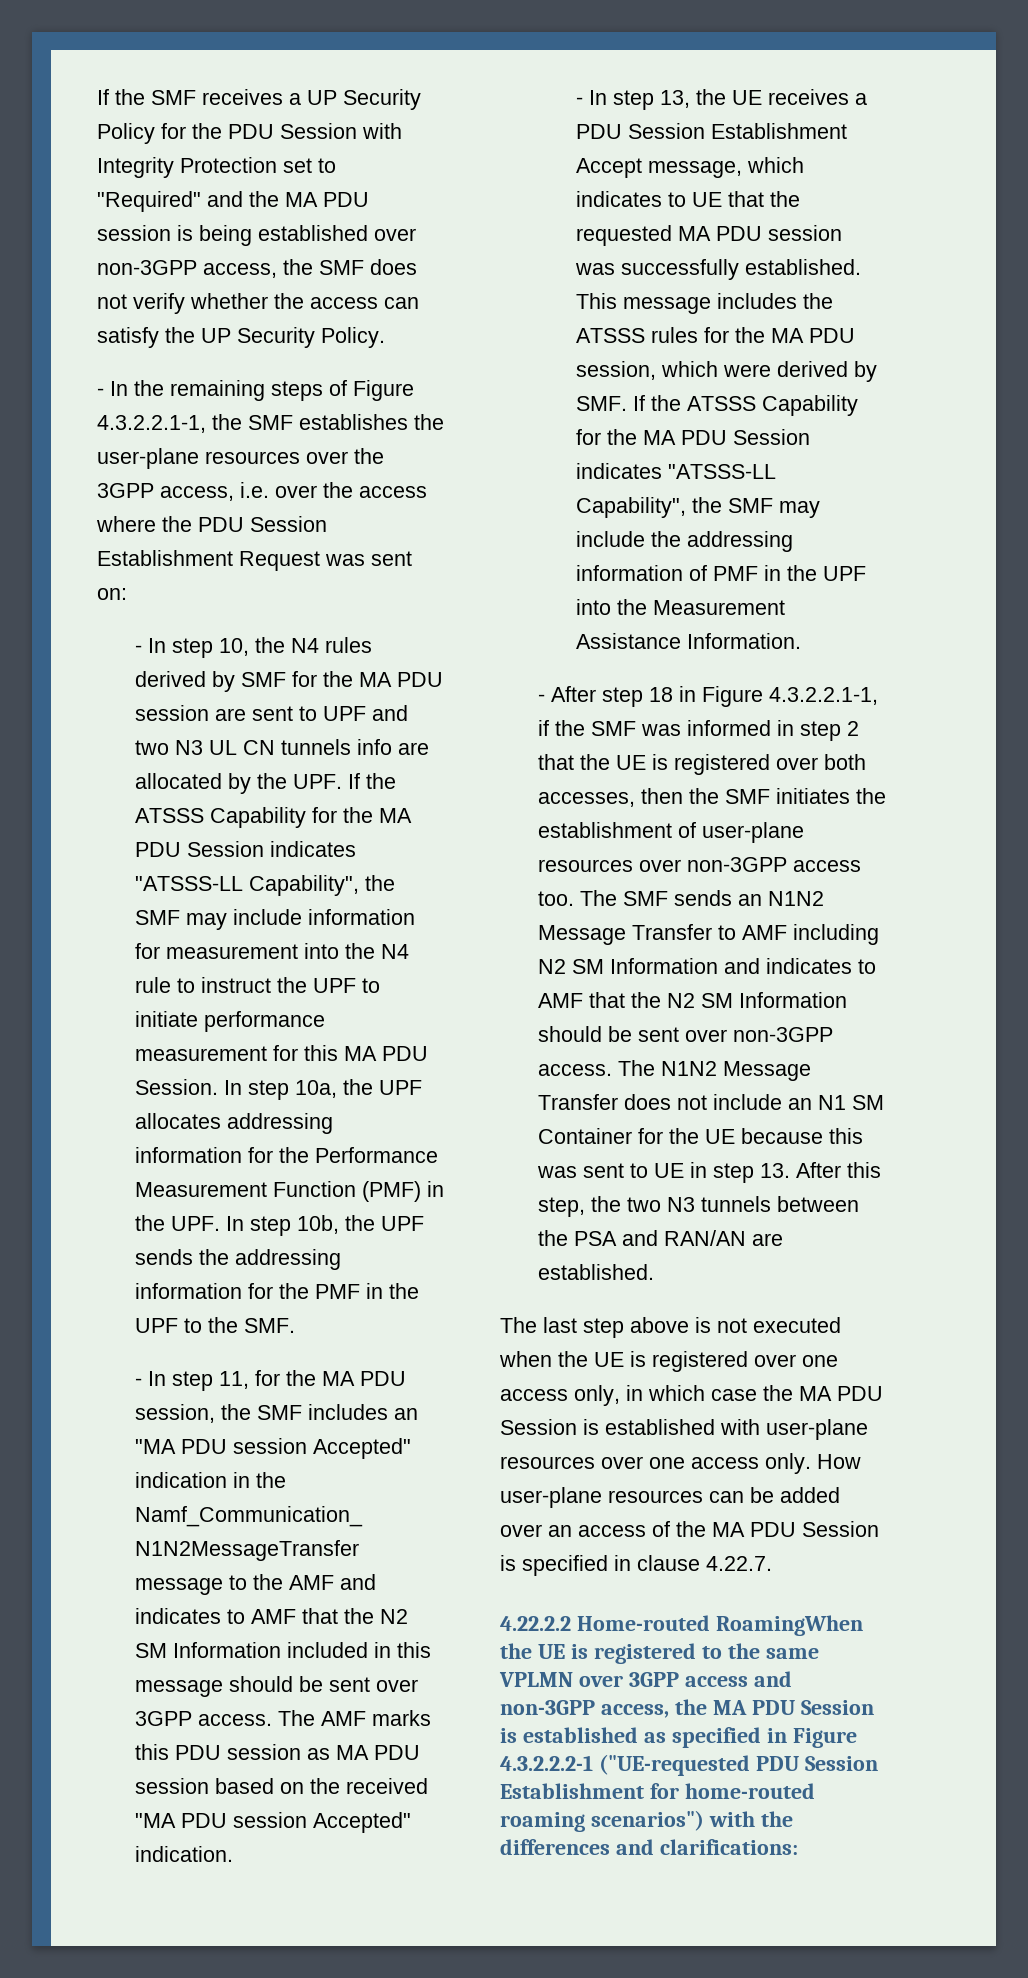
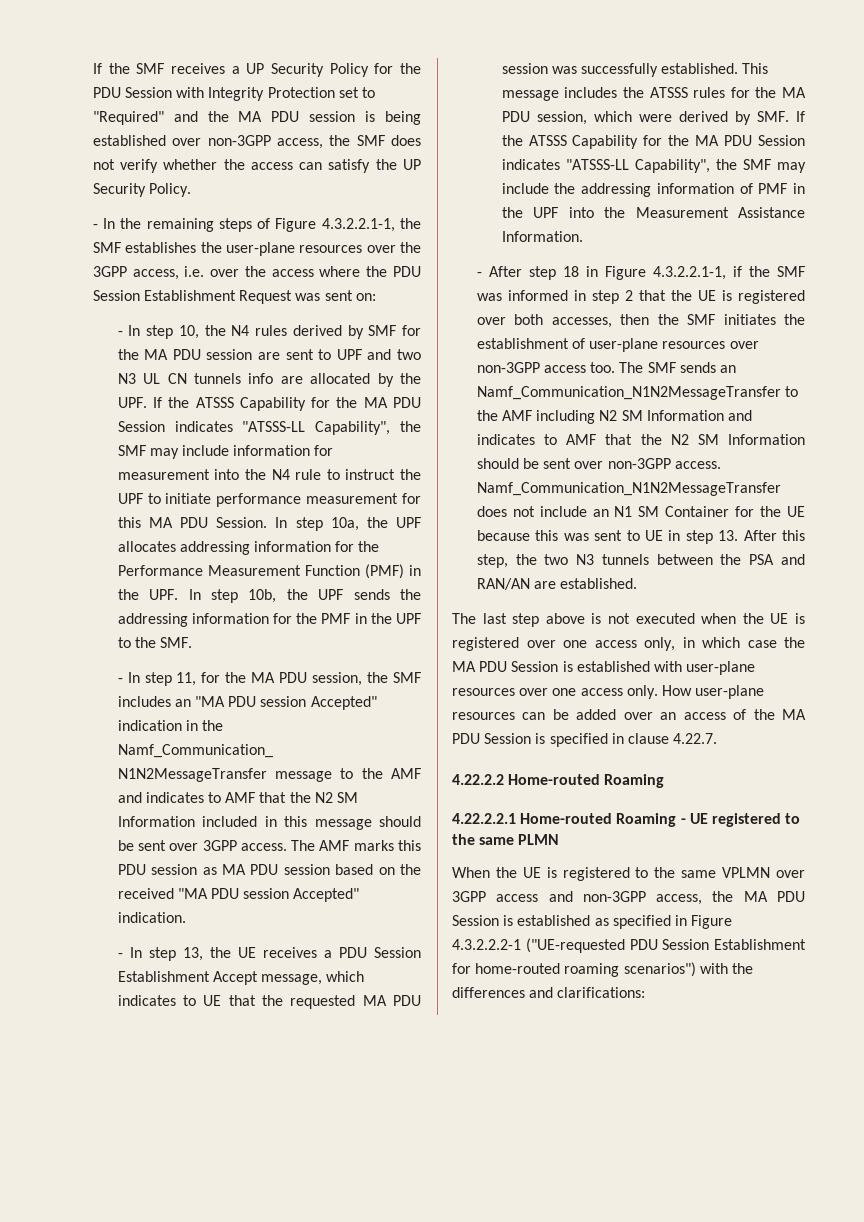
- The SMF sends an N1N2 Message Transfer to AMF including N2 SM Information and indicates to AMF that the N2 SM Information should be sent over non-3GPP access.
+ The SMF sends an Namf_Communication_N1N2MessageTransfer to the AMF including N2 SM Information and indicates to AMF that the N2 SM Information should be sent over non-3GPP access.
- The N1N2 Message Transfer does not include an N1 SM Container for the UE because this was sent to UE in step 13. After this step, the two N3 tunnels between the PSA and RAN/AN are established.
+ Namf_Communication_N1N2MessageTransfer does not include an N1 SM Container for the UE because this was sent to UE in step 13. After this step, the two N3 tunnels between the PSA and RAN/AN are established.
- 4.22.2.2 Home-routed RoamingWhen the UE is registered to the same VPLMN over 3GPP access and non-3GPP access, the MA PDU Session is established as specified in Figure 4.3.2.2.2-1 ("UE-requested PDU Session Establishment for home-routed roaming scenarios") with the differences and clarifications:
+ 4.22.2.2 Home-routed Roaming
+ 4.22.2.2.1 Home-routed Roaming - UE registered to the same PLMN
+ When the UE is registered to the same VPLMN over 3GPP access and non-3GPP access, the MA PDU Session is established as specified in Figure 4.3.2.2.2-1 ("UE-requested PDU Session Establishment for home-routed roaming scenarios") with the differences and clarifications:

